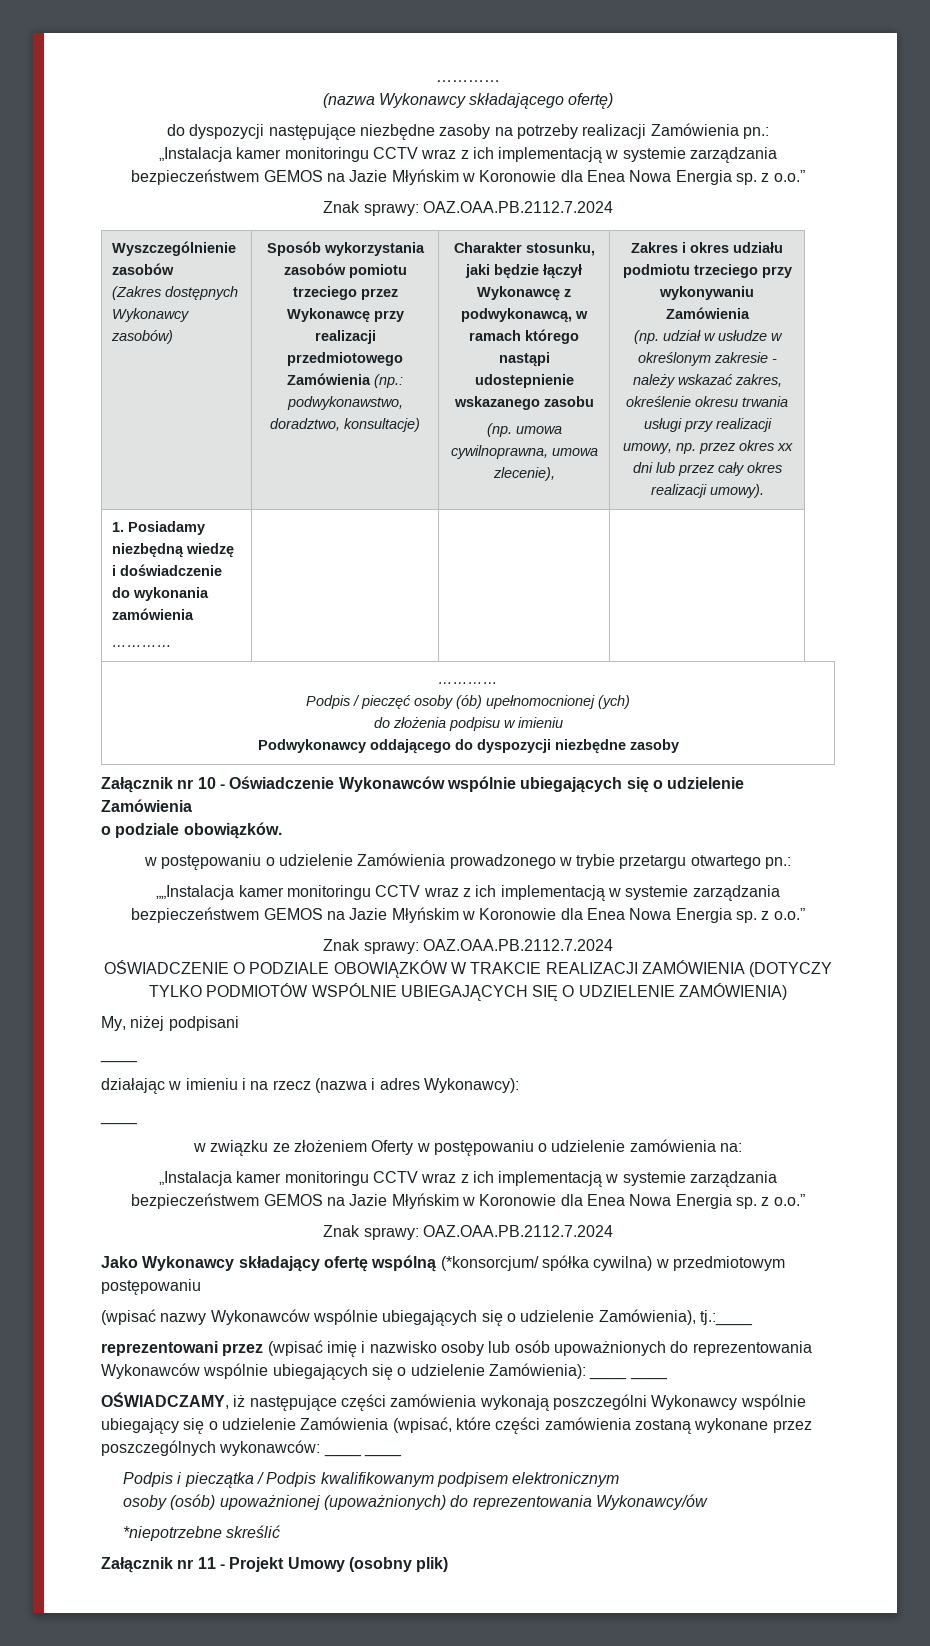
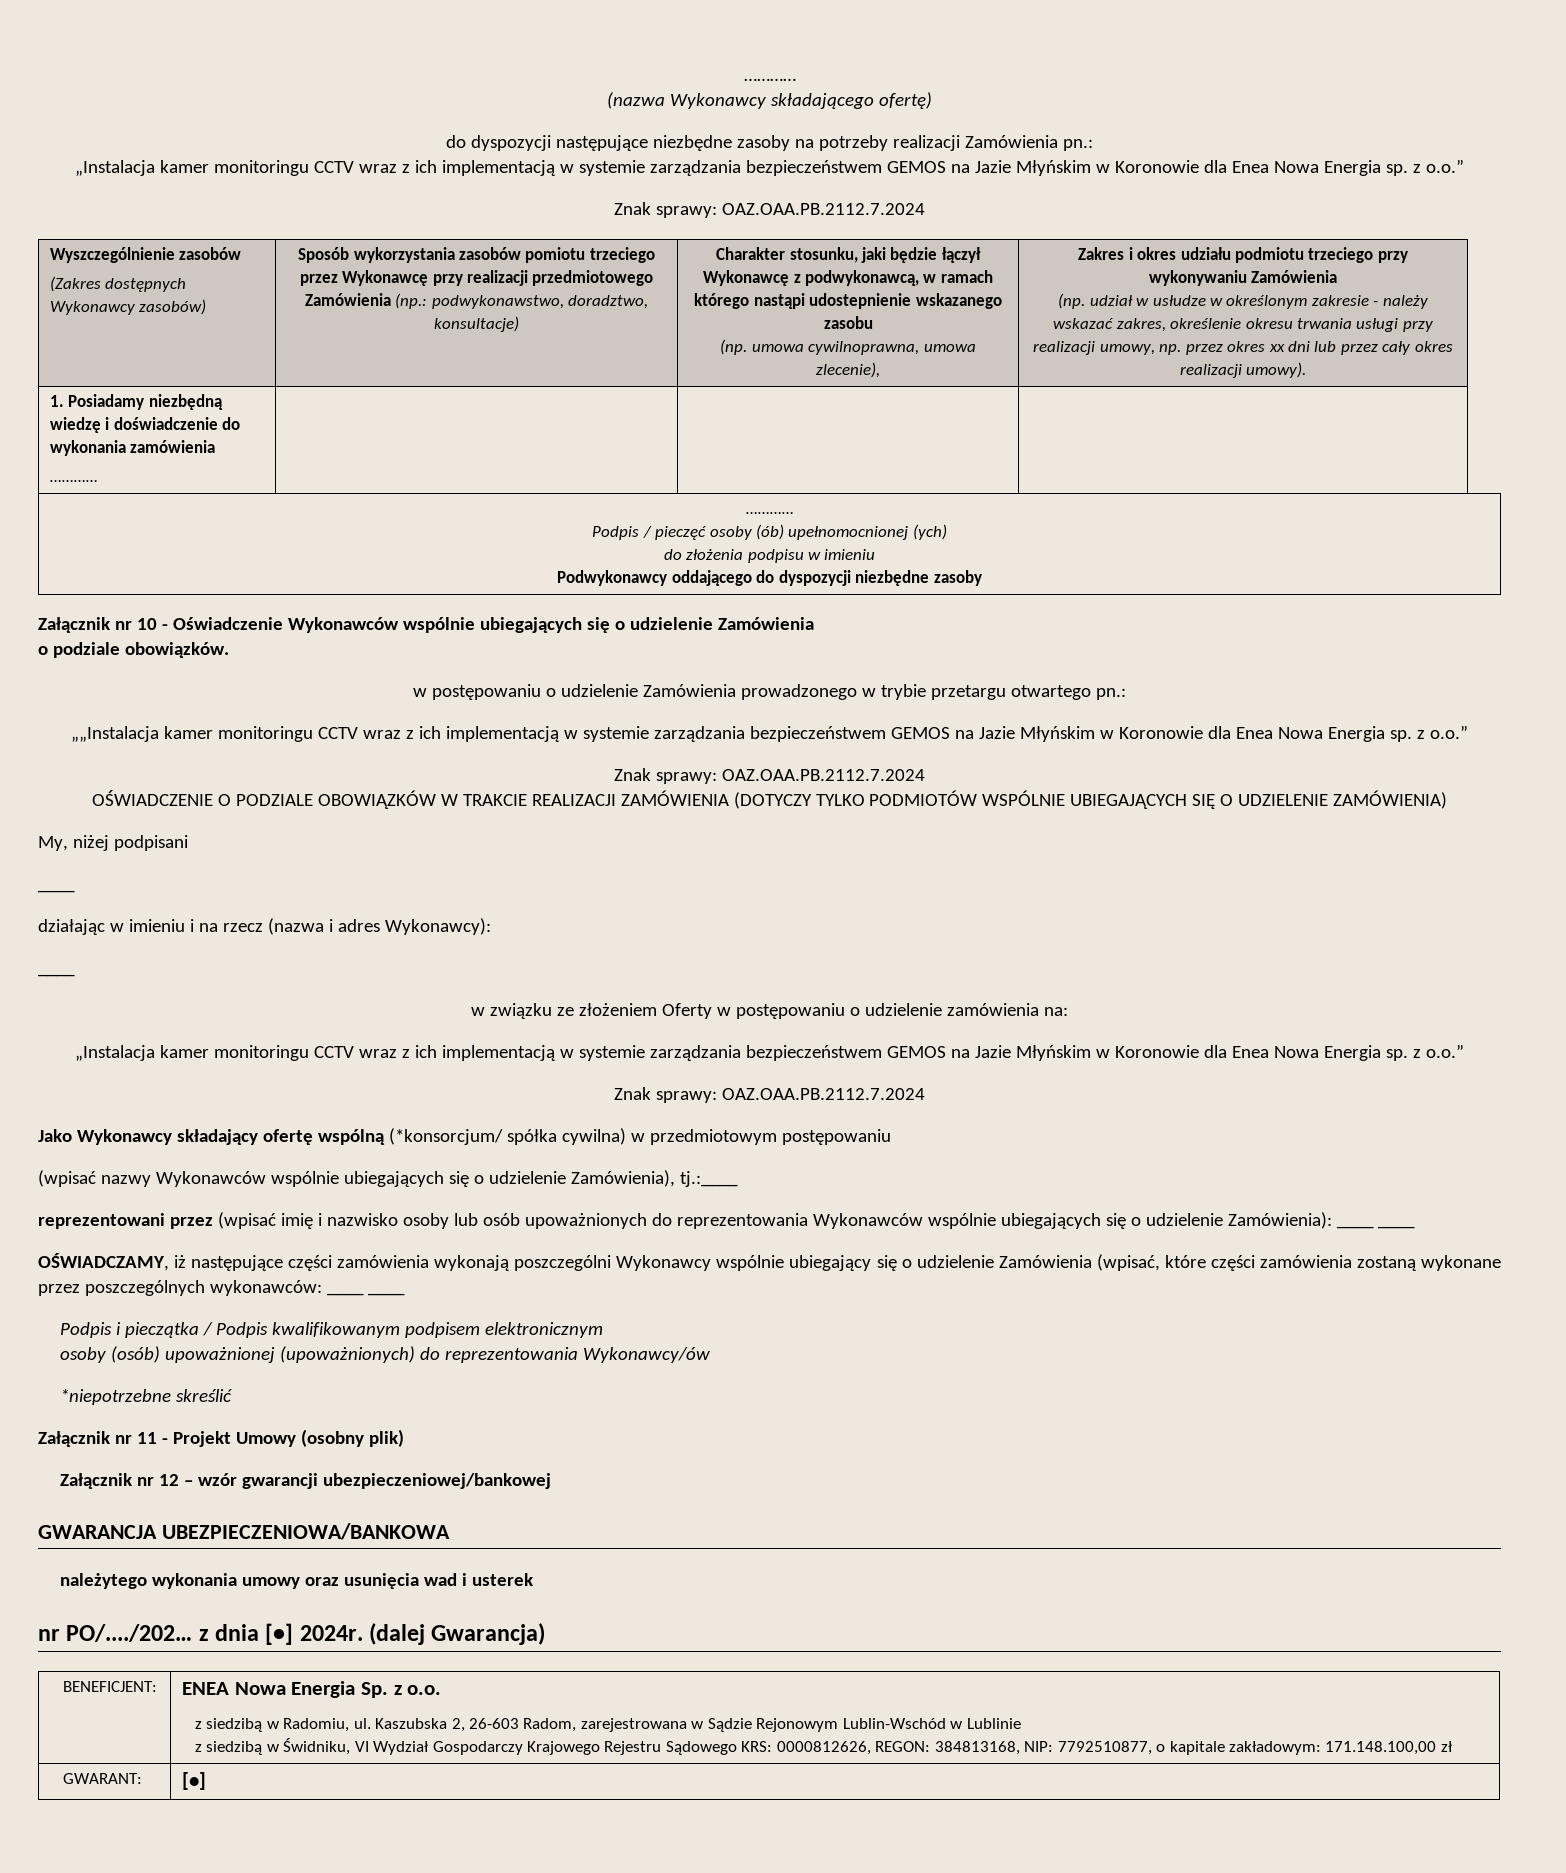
+ Załącznik nr 12 – wzór gwarancji ubezpieczeniowej/bankowej
+ GWARANCJA UBEZPIECZENIOWA/BANKOWA
+ należytego wykonania umowy oraz usunięcia wad i usterek
+ nr PO/..../202… z dnia [•] 2024r. (dalej Gwarancja)
+ BENEFICJENT: | ENEA Nowa Energia Sp. z o.o.
+ z siedzibą w Radomiu, ul. Kaszubska 2, 26-603 Radom, zarejestrowana w Sądzie Rejonowym Lublin-Wschód w Lublinie
+ z siedzibą w Świdniku, VI Wydział Gospodarczy Krajowego Rejestru Sądowego KRS: 0000812626, REGON: 384813168, NIP: 7792510877, o kapitale zakładowym: 171.148.100,00 zł
+ GWARANT: | [•]

